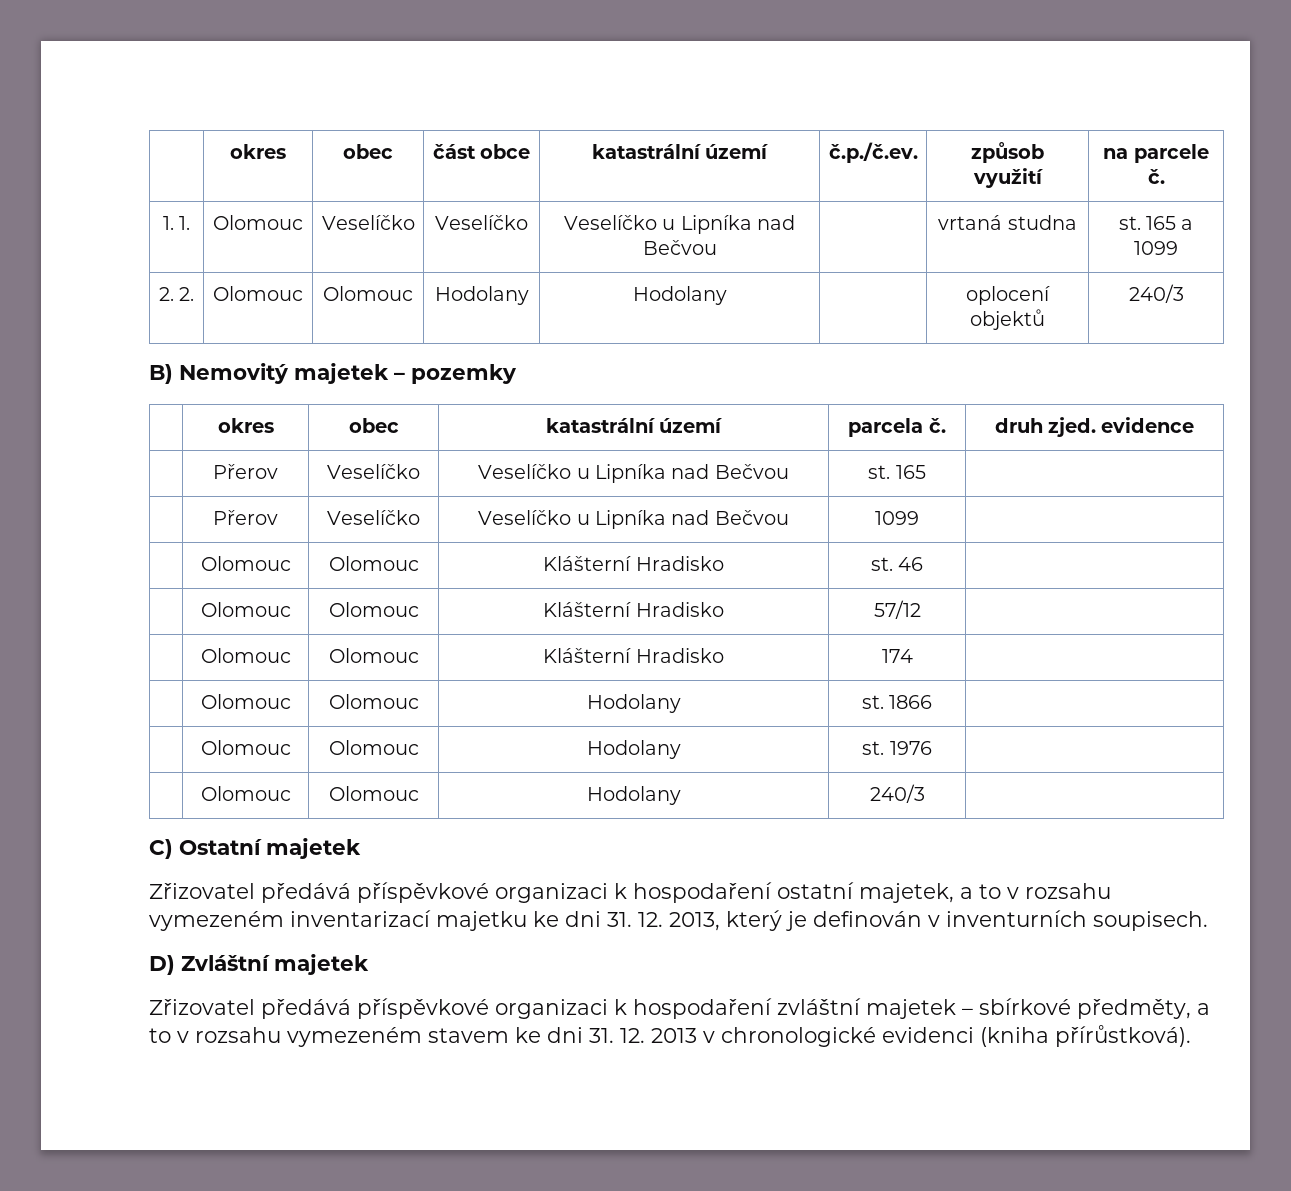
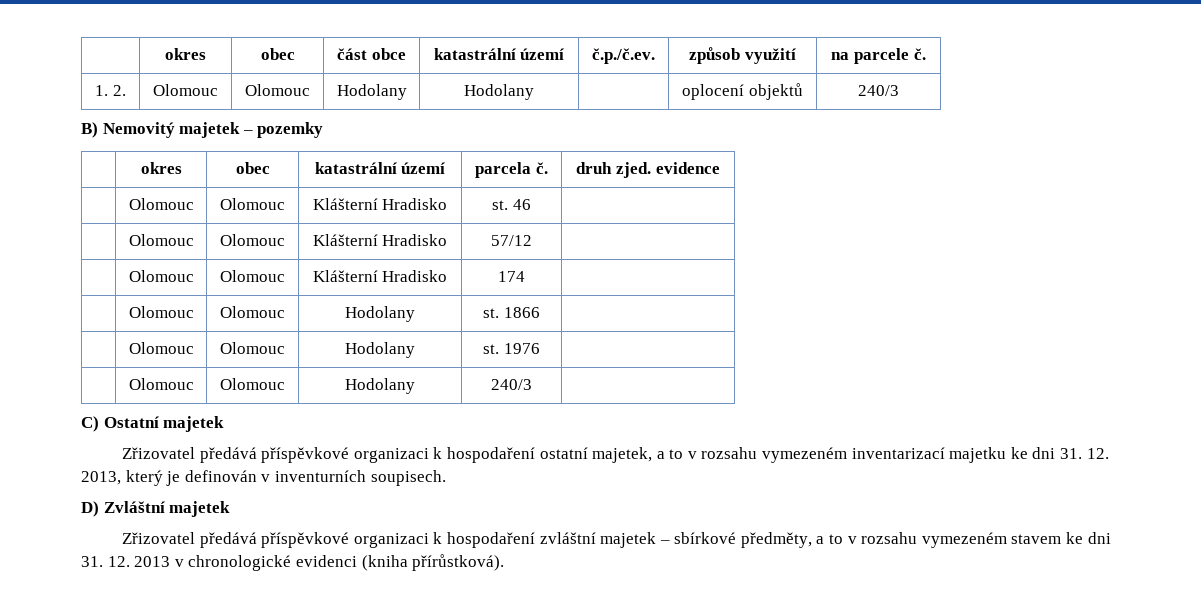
- 1. 1. | Olomouc | Veselíčko | Veselíčko | Veselíčko u Lipníka nad Bečvou | | vrtaná studna | st. 165 a 1099
- 2. 2. | Olomouc | Olomouc | Hodolany | Hodolany | | oplocení objektů | 240/3
+ 1. 2. | Olomouc | Olomouc | Hodolany | Hodolany | | oplocení objektů | 240/3
- | Přerov | Veselíčko | Veselíčko u Lipníka nad Bečvou | st. 165 |
- | Přerov | Veselíčko | Veselíčko u Lipníka nad Bečvou | 1099 |

